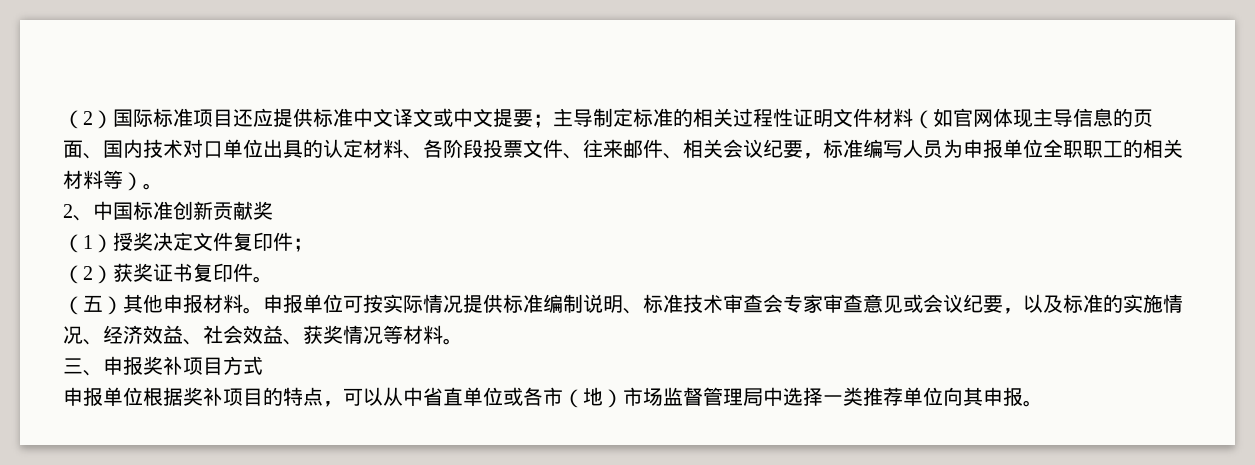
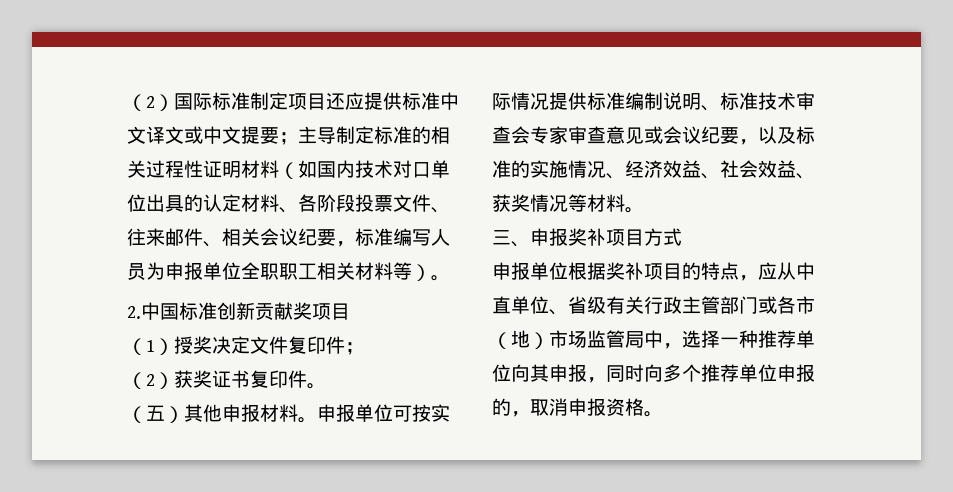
- （2）国际标准项目还应提供标准中文译文或中文提要；主导制定标准的相关过程性证明文件材料（如官网体现主导信息的页面、国内技术对口单位出具的认定材料、各阶段投票文件、往来邮件、相关会议纪要，标准编写人员为申报单位全职职工的相关材料等）。
+ （2）国际标准制定项目还应提供标准中文译文或中文提要；主导制定标准的相关过程性证明材料（如国内技术对口单位出具的认定材料、各阶段投票文件、往来邮件、相关会议纪要，标准编写人员为申报单位全职职工相关材料等）。
- 2、中国标准创新贡献奖
+ 2.中国标准创新贡献奖项目
- 申报单位根据奖补项目的特点，可以从中省直单位或各市（地）市场监督管理局中选择一类推荐单位向其申报。
+ 申报单位根据奖补项目的特点，应从中直单位、省级有关行政主管部门或各市（地）市场监管局中，选择一种推荐单位向其申报，同时向多个推荐单位申报的，取消申报资格。

